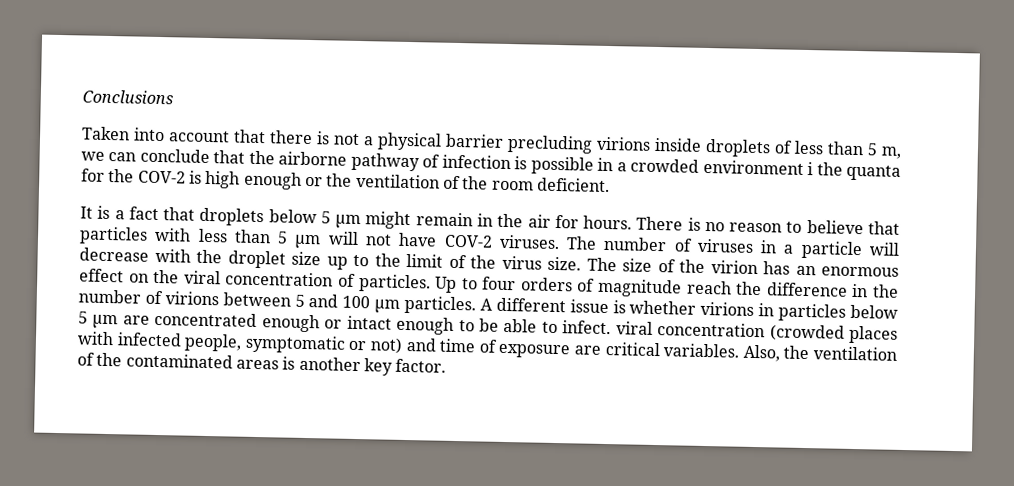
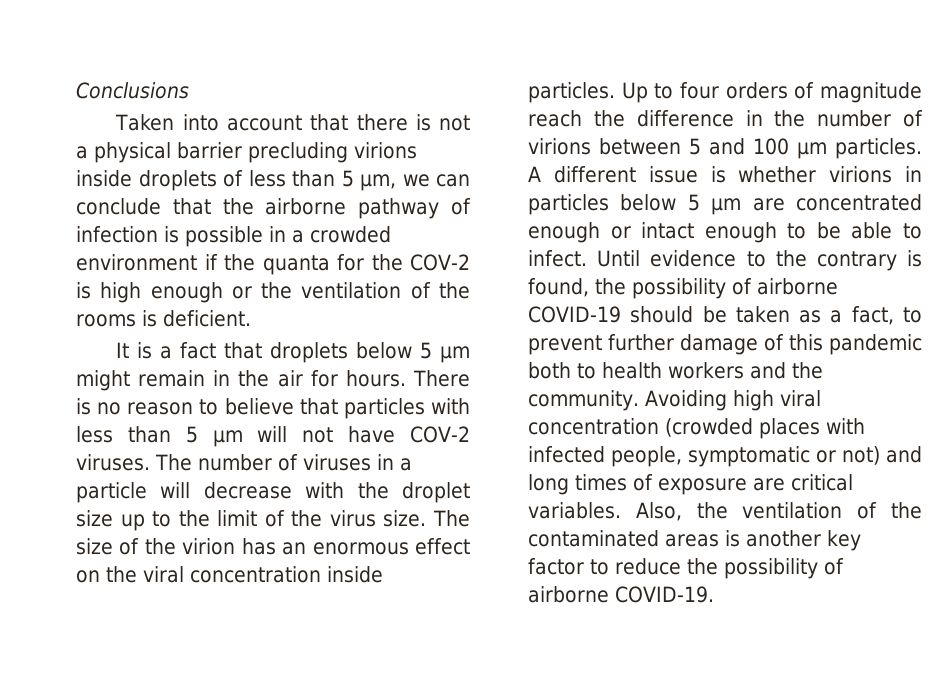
- Taken into account that there is not a physical barrier precluding virions inside droplets of less than 5 m, we can conclude that the airborne pathway of infection is possible in a crowded environment i the quanta for the COV-2 is high enough or the ventilation of the room deficient.
+ Taken into account that there is not a physical barrier precluding virions inside droplets of less than 5 µm, we can conclude that the airborne pathway of infection is possible in a crowded environment if the quanta for the COV-2 is high enough or the ventilation of the rooms is deficient.
- The size of the virion has an enormous effect on the viral concentration of particles.
+ The size of the virion has an enormous effect on the viral concentration inside particles.
- A different issue is whether virions in particles below 5 μm are concentrated enough or intact enough to be able to infect. viral concentration (crowded places with infected people, symptomatic or not) and time of exposure are critical variables.
+ A different issue is whether virions in particles below 5 μm are concentrated enough or intact enough to be able to infect. Until evidence to the contrary is found, the possibility of airborne COVID-19 should be taken as a fact, to prevent further damage of this pandemic both to health workers and the community. Avoiding high viral concentration (crowded places with infected people, symptomatic or not) and long times of exposure are critical variables.
- Also, the ventilation of the contaminated areas is another key factor.
+ Also, the ventilation of the contaminated areas is another key factor to reduce the possibility of airborne COVID-19.

